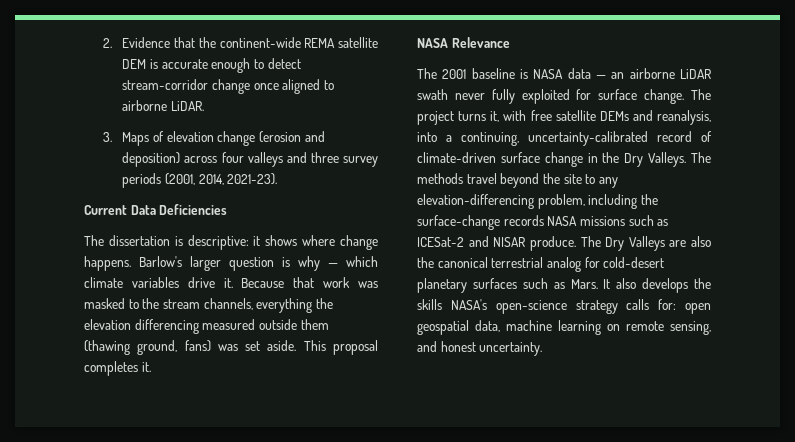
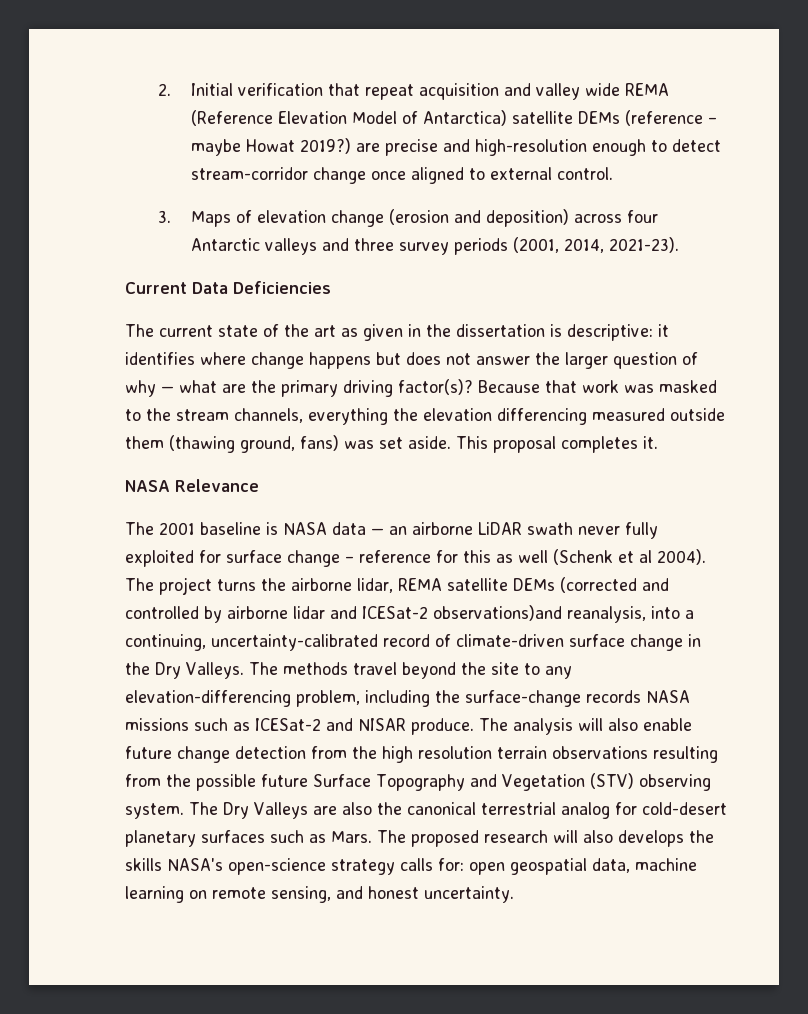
- 2. Evidence that the continent-wide REMA satellite DEM is accurate enough to detect stream-corridor change once aligned to airborne LiDAR.
+ 2. Initial verification that repeat acquisition and valley wide REMA (Reference Elevation Model of Antarctica) satellite DEMs (reference – maybe Howat 2019?) are precise and high-resolution enough to detect stream-corridor change once aligned to external control.
- 3. Maps of elevation change (erosion and deposition) across four valleys and three survey periods (2001, 2014, 2021-23).
+ 3. Maps of elevation change (erosion and deposition) across four Antarctic valleys and three survey periods (2001, 2014, 2021-23).
- The dissertation is descriptive: it shows where change happens. Barlow's larger question is why — which climate variables drive it.
+ The current state of the art as given in the dissertation is descriptive: it identifies where change happens but does not answer the larger question of why — what are the primary driving factor(s)?
- The 2001 baseline is NASA data — an airborne LiDAR swath never fully exploited for surface change. The project turns it, with free satellite DEMs and reanalysis, into a continuing, uncertainty-calibrated record of climate-driven surface change in the Dry Valleys.
+ The 2001 baseline is NASA data — an airborne LiDAR swath never fully exploited for surface change – reference for this as well (Schenk et al 2004). The project turns the airborne lidar, REMA satellite DEMs (corrected and controlled by airborne lidar and ICESat-2 observations)and reanalysis, into a continuing, uncertainty-calibrated record of climate-driven surface change in the Dry Valleys.
- The Dry Valleys are also the canonical terrestrial analog for cold-desert planetary surfaces such as Mars.
+ The analysis will also enable future change detection from the high resolution terrain observations resulting from the possible future Surface Topography and Vegetation (STV) observing system. The Dry Valleys are also the canonical terrestrial analog for cold-desert planetary surfaces such as Mars.
- It also develops the skills NASA's open-science strategy calls for: open geospatial data, machine learning on remote sensing, and honest uncertainty.
+ The proposed research will also develops the skills NASA's open-science strategy calls for: open geospatial data, machine learning on remote sensing, and honest uncertainty.

